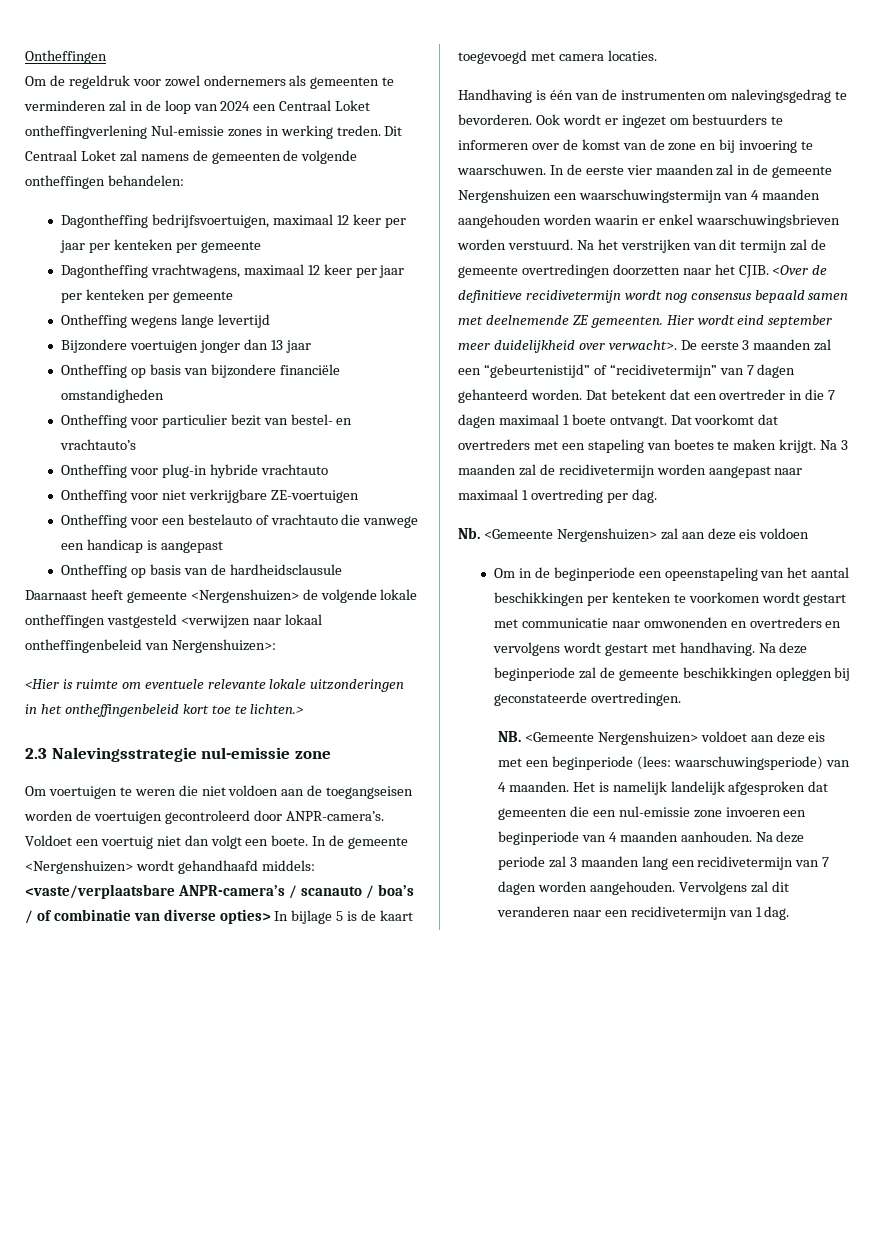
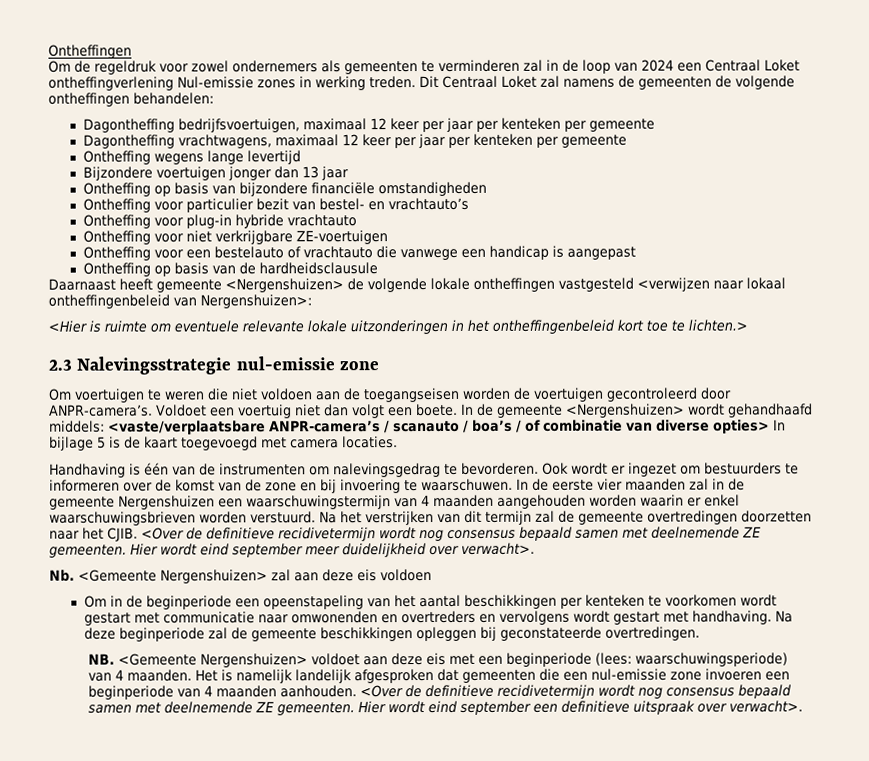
- De eerste 3 maanden zal een “gebeurtenistijd” of “recidivetermijn” van 7 dagen gehanteerd worden. Dat betekent dat een overtreder in die 7 dagen maximaal 1 boete ontvangt. Dat voorkomt dat overtreders met een stapeling van boetes te maken krijgt. Na 3 maanden zal de recidivetermijn worden aangepast naar maximaal 1 overtreding per dag.
- Na deze periode zal 3 maanden lang een recidivetermijn van 7 dagen worden aangehouden. Vervolgens zal dit veranderen naar een recidivetermijn van 1 dag.
+ <Over de definitieve recidivetermijn wordt nog consensus bepaald samen met deelnemende ZE gemeenten. Hier wordt eind september een definitieve uitspraak over verwacht>.

